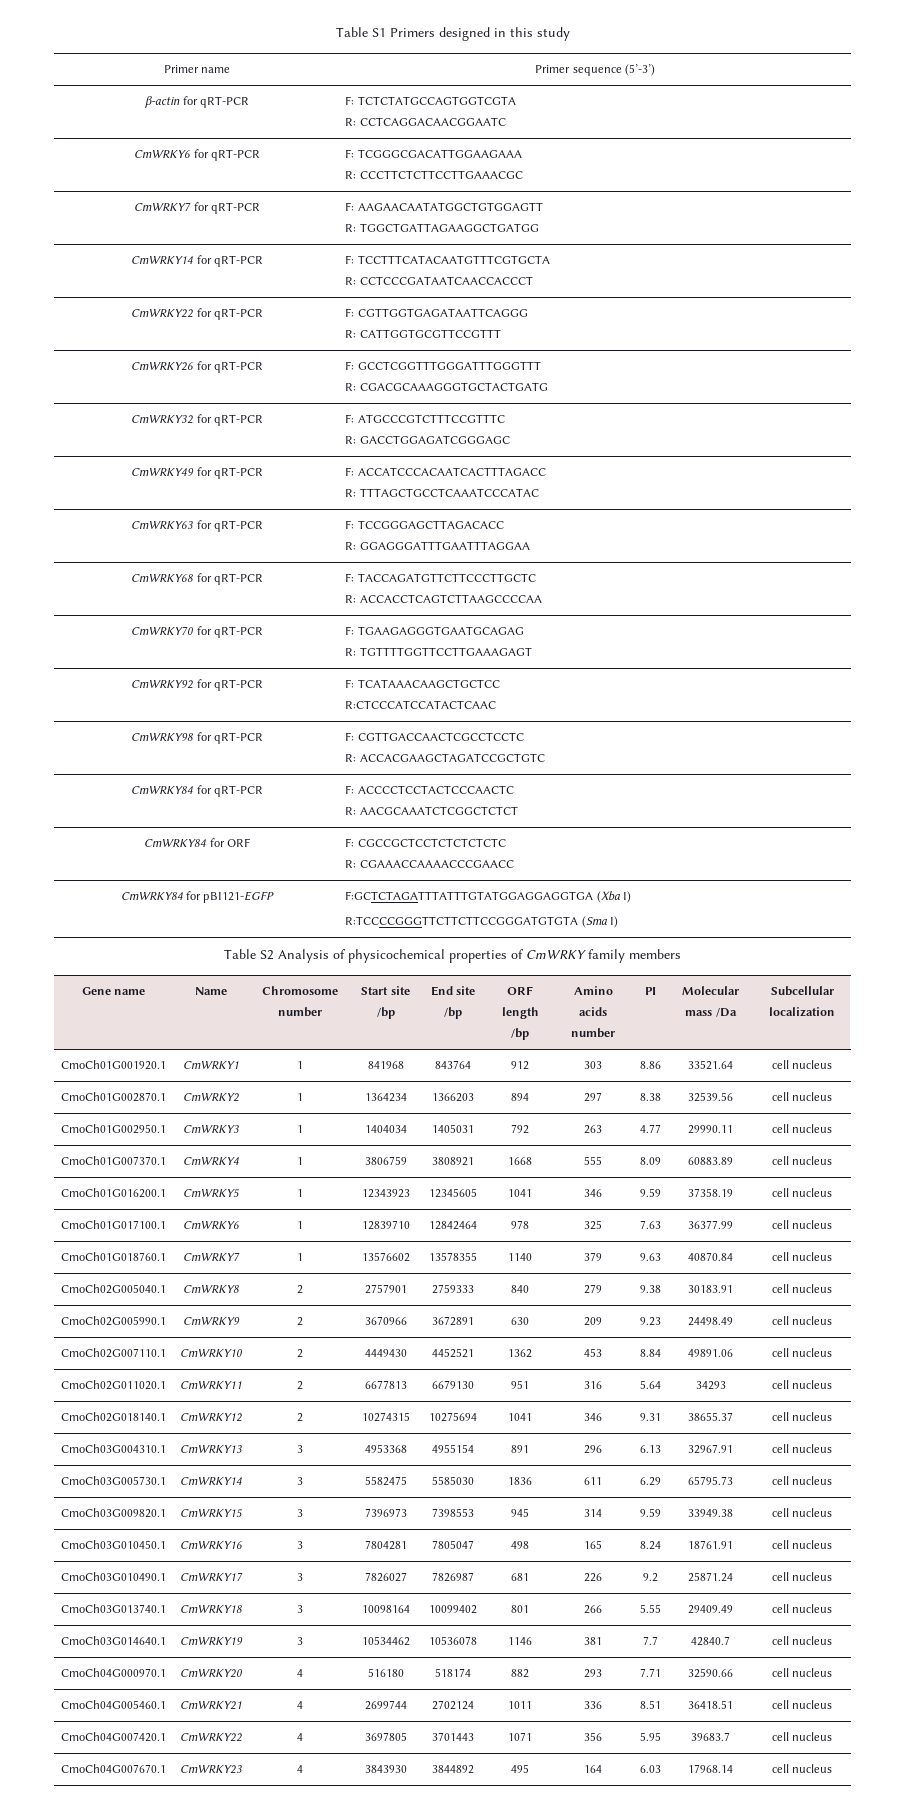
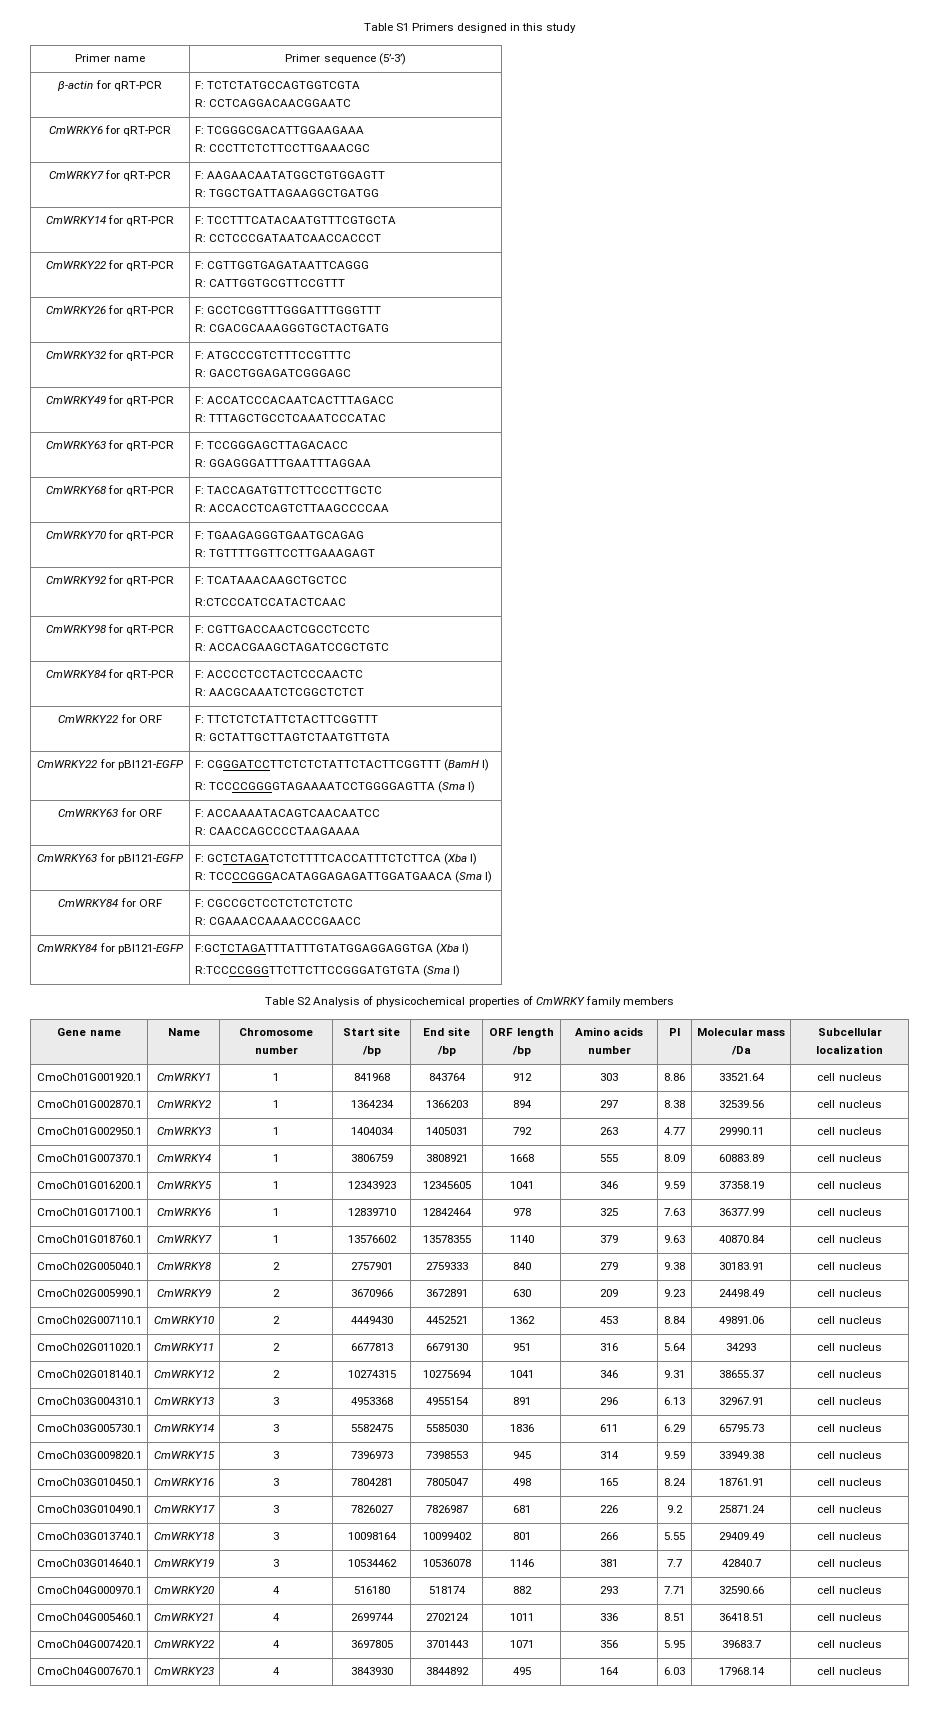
+ CmWRKY22 for ORF | F: TTCTCTCTATTCTACTTCGGTTT
+ R: GCTATTGCTTAGTCTAATGTTGTA
+ CmWRKY22 for pBI121-EGFP | F: CGGGATCCTTCTCTCTATTCTACTTCGGTTT (BamH I)
+ R: TCCCCGGGGTAGAAAATCCTGGGGAGTTA (Sma I)
+ CmWRKY63 for ORF | F: ACCAAAATACAGTCAACAATCC
+ R: CAACCAGCCCCTAAGAAAA
+ CmWRKY63 for pBI121-EGFP | F: GCTCTAGATCTCTTTTCACCATTTCTCTTCA (Xba I)
+ R: TCCCCGGGACATAGGAGAGATTGGATGAACA (Sma I)

